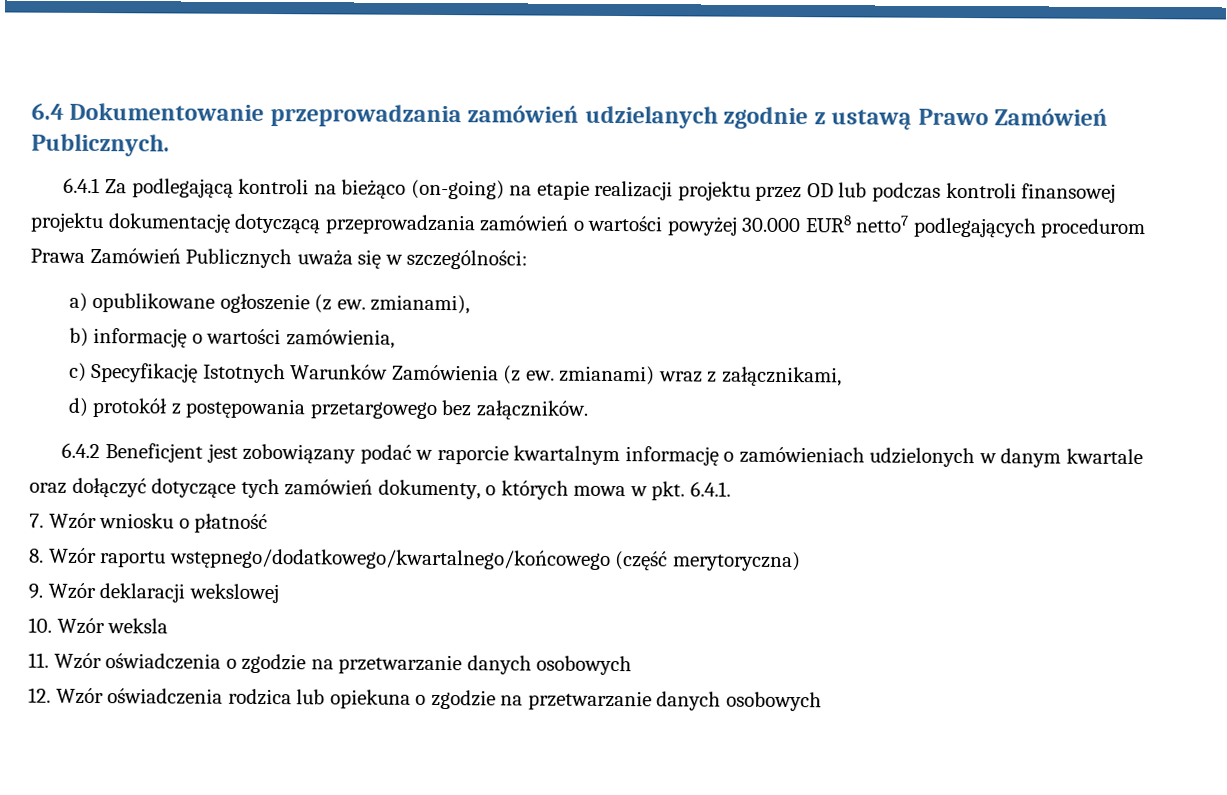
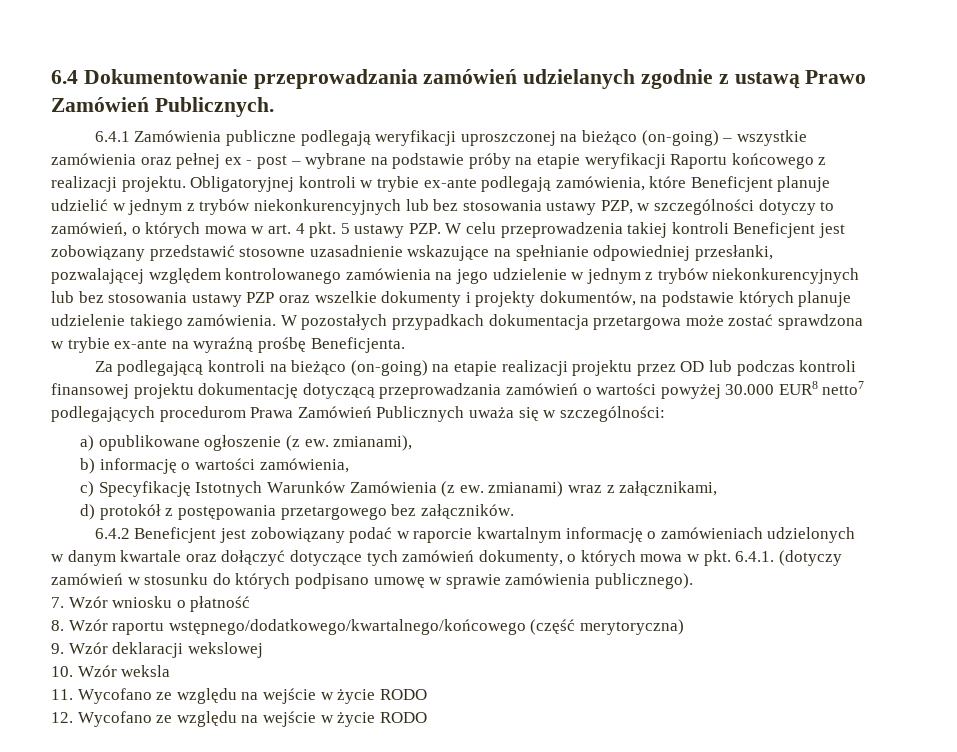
- 6.4.1 Za podlegającą kontroli na bieżąco (on-going) na etapie realizacji projektu przez OD lub podczas kontroli finansowej projektu dokumentację dotyczącą przeprowadzania zamówień o wartości powyżej 30.000 EUR8 netto7 podlegających procedurom Prawa Zamówień Publicznych uważa się w szczególności:
+ 6.4.1 Zamówienia publiczne podlegają weryfikacji uproszczonej na bieżąco (on-going) – wszystkie zamówienia oraz pełnej ex - post – wybrane na podstawie próby na etapie weryfikacji Raportu końcowego z realizacji projektu. Obligatoryjnej kontroli w trybie ex-ante podlegają zamówienia, które Beneficjent planuje udzielić w jednym z trybów niekonkurencyjnych lub bez stosowania ustawy PZP, w szczególności dotyczy to zamówień, o których mowa w art. 4 pkt. 5 ustawy PZP. W celu przeprowadzenia takiej kontroli Beneficjent jest zobowiązany przedstawić stosowne uzasadnienie wskazujące na spełnianie odpowiedniej przesłanki, pozwalającej względem kontrolowanego zamówienia na jego udzielenie w jednym z trybów niekonkurencyjnych lub bez stosowania ustawy PZP oraz wszelkie dokumenty i projekty dokumentów, na podstawie których planuje udzielenie takiego zamówienia. W pozostałych przypadkach dokumentacja przetargowa może zostać sprawdzona w trybie ex-ante na wyraźną prośbę Beneficjenta.
+ Za podlegającą kontroli na bieżąco (on-going) na etapie realizacji projektu przez OD lub podczas kontroli finansowej projektu dokumentację dotyczącą przeprowadzania zamówień o wartości powyżej 30.000 EUR8 netto7 podlegających procedurom Prawa Zamówień Publicznych uważa się w szczególności:
- 6.4.2 Beneficjent jest zobowiązany podać w raporcie kwartalnym informację o zamówieniach udzielonych w danym kwartale oraz dołączyć dotyczące tych zamówień dokumenty, o których mowa w pkt. 6.4.1.
+ 6.4.2 Beneficjent jest zobowiązany podać w raporcie kwartalnym informację o zamówieniach udzielonych w danym kwartale oraz dołączyć dotyczące tych zamówień dokumenty, o których mowa w pkt. 6.4.1. (dotyczy zamówień w stosunku do których podpisano umowę w sprawie zamówienia publicznego).
- 11. Wzór oświadczenia o zgodzie na przetwarzanie danych osobowych
- 12. Wzór oświadczenia rodzica lub opiekuna o zgodzie na przetwarzanie danych osobowych
+ 11. Wycofano ze względu na wejście w życie RODO
+ 12. Wycofano ze względu na wejście w życie RODO

